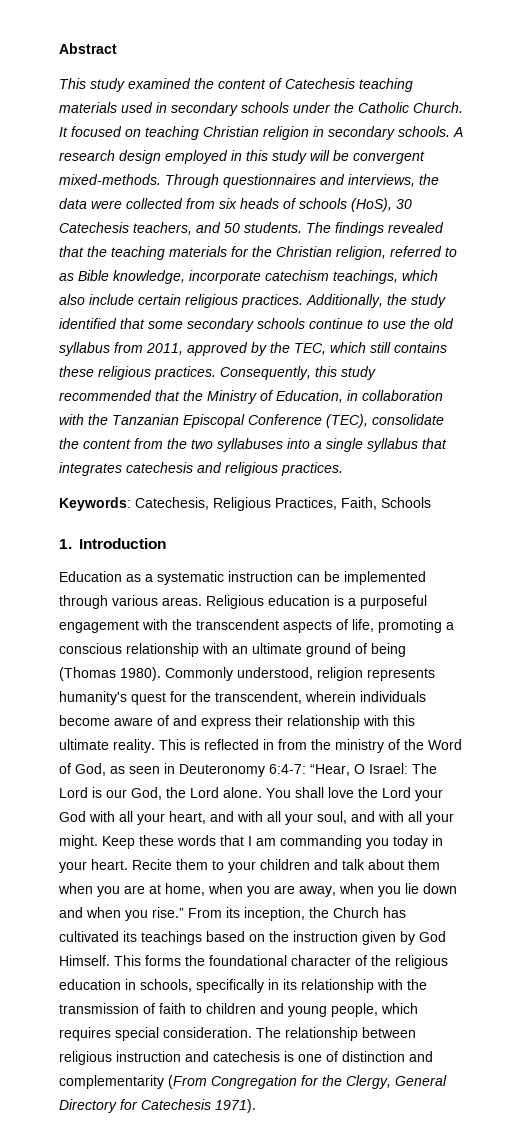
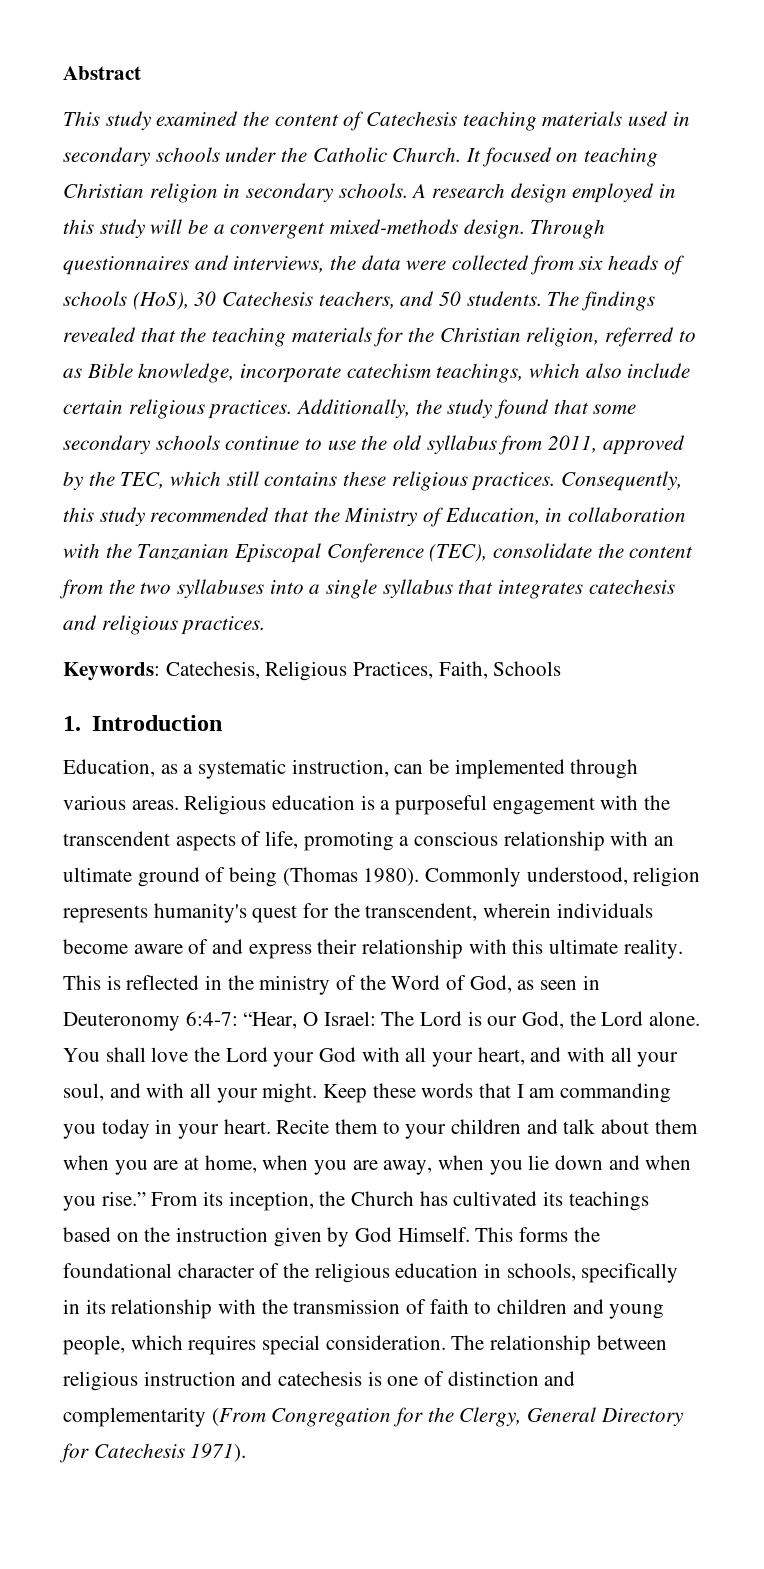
- A research design employed in this study will be convergent mixed-methods.
+ A research design employed in this study will be a convergent mixed-methods design.
- Additionally, the study identified that some secondary schools continue to use the old syllabus from 2011, approved by the TEC, which still contains these religious practices.
+ Additionally, the study found that some secondary schools continue to use the old syllabus from 2011, approved by the TEC, which still contains these religious practices.
- Education as a systematic instruction can be implemented through various areas.
+ Education, as a systematic instruction, can be implemented through various areas.
- This is reflected in from the ministry of the Word of God, as seen in Deuteronomy 6:4-7: “Hear, O Israel: The Lord is our God, the Lord alone.
+ This is reflected in the ministry of the Word of God, as seen in Deuteronomy 6:4-7: “Hear, O Israel: The Lord is our God, the Lord alone.

